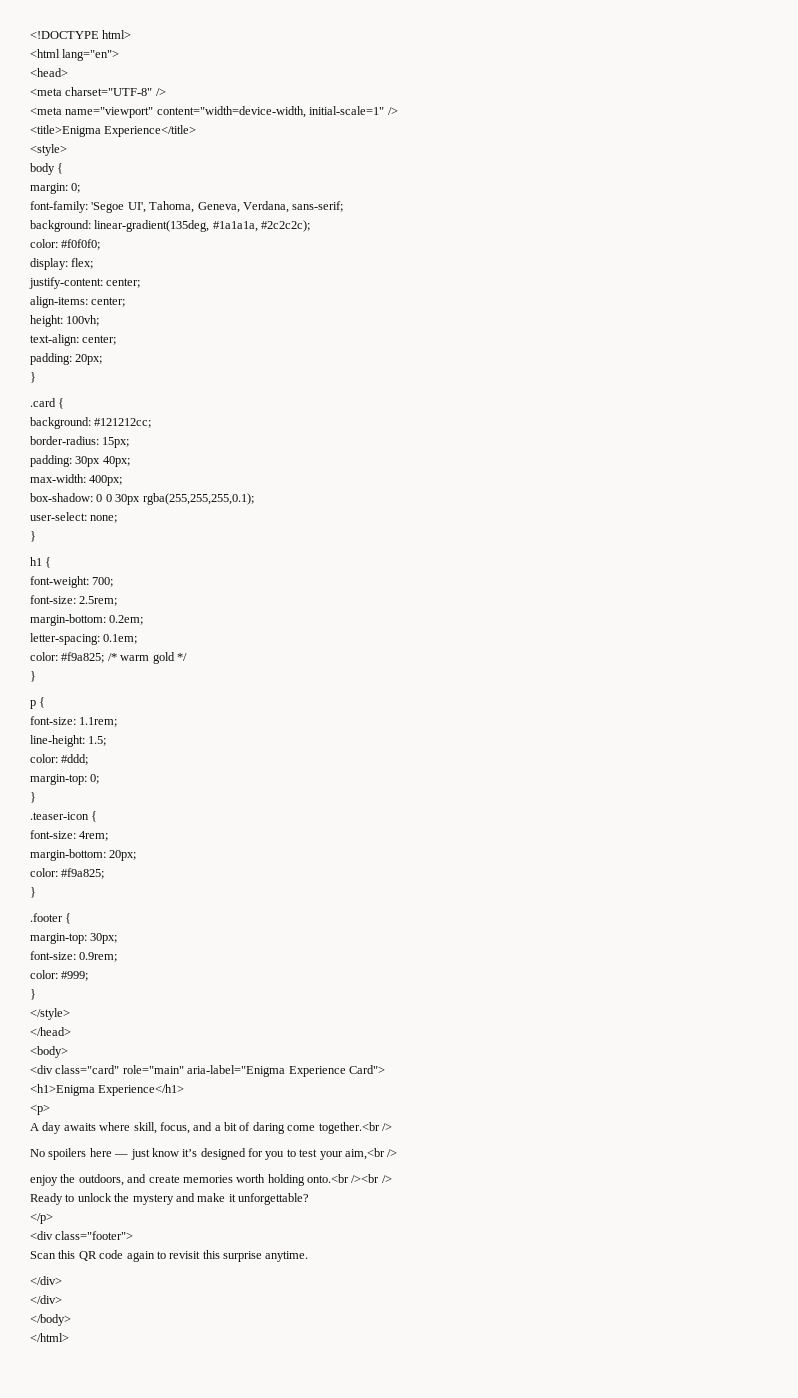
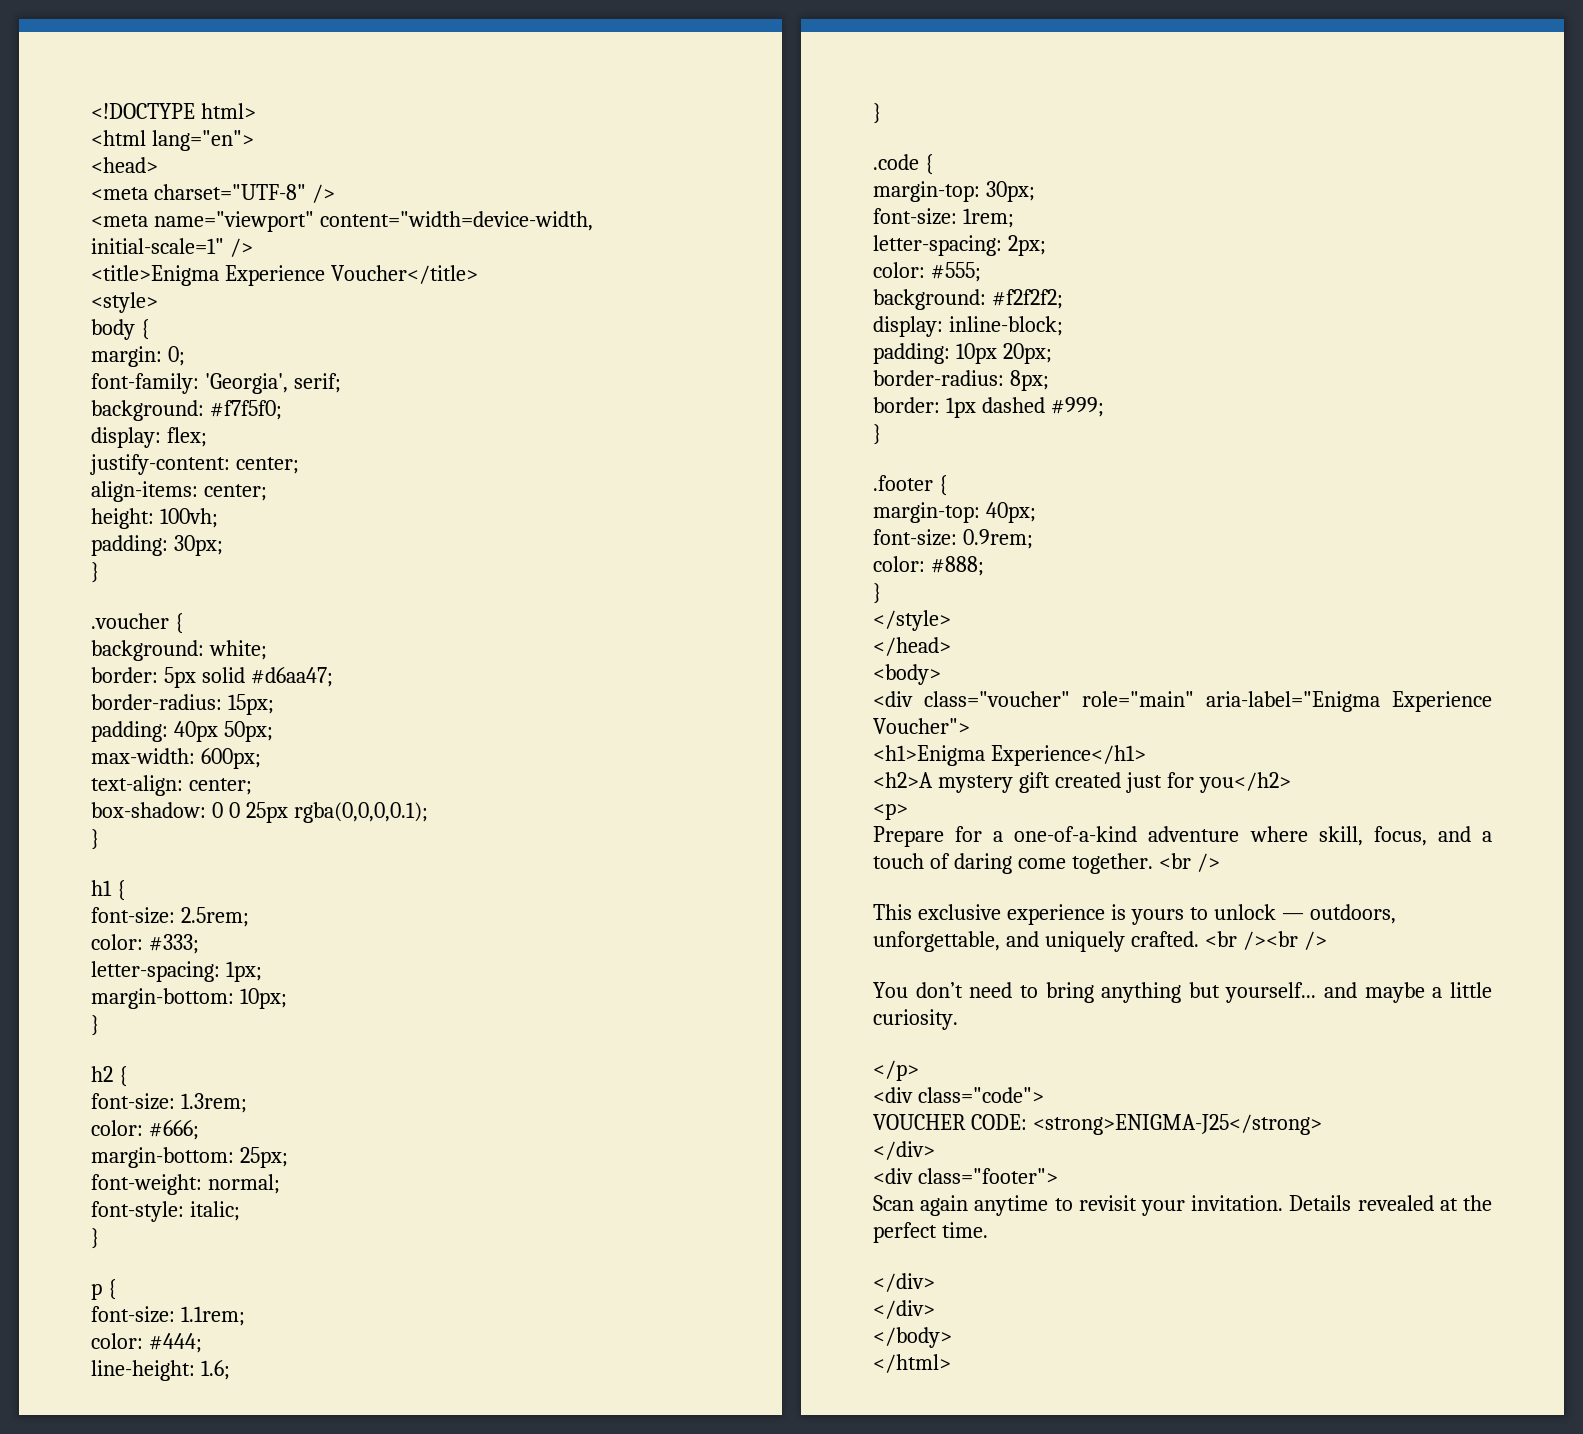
- <title>Enigma Experience</title>
+ <title>Enigma Experience Voucher</title>
- font-family: 'Segoe UI', Tahoma, Geneva, Verdana, sans-serif;
- background: linear-gradient(135deg, #1a1a1a, #2c2c2c);
- color: #f0f0f0;
+ font-family: 'Georgia', serif;
+ background: #f7f5f0;
- text-align: center;
- padding: 20px;
+ padding: 30px;
  }
- .card {
+ .voucher {
- background: #121212cc;
+ background: white;
+ border: 5px solid #d6aa47;
- padding: 30px 40px;
+ padding: 40px 50px;
- max-width: 400px;
+ max-width: 600px;
+ text-align: center;
- box-shadow: 0 0 30px rgba(255,255,255,0.1);
- user-select: none;
+ box-shadow: 0 0 25px rgba(0,0,0,0.1);
- font-weight: 700;
- margin-bottom: 0.2em;
- letter-spacing: 0.1em;
- color: #f9a825; /* warm gold */
+ color: #333;
+ letter-spacing: 1px;
+ margin-bottom: 10px;
+ }
+ h2 {
+ font-size: 1.3rem;
+ color: #666;
+ margin-bottom: 25px;
+ font-weight: normal;
+ font-style: italic;
+ color: #444;
- line-height: 1.5;
- color: #ddd;
- margin-top: 0;
+ line-height: 1.6;
  }
- .teaser-icon {
- font-size: 4rem;
- margin-bottom: 20px;
- color: #f9a825;
+ .code {
+ margin-top: 30px;
+ font-size: 1rem;
+ letter-spacing: 2px;
+ color: #555;
+ background: #f2f2f2;
+ display: inline-block;
+ padding: 10px 20px;
+ border-radius: 8px;
+ border: 1px dashed #999;
- margin-top: 30px;
+ margin-top: 40px;
- color: #999;
+ color: #888;
- <div class="card" role="main" aria-label="Enigma Experience Card">
+ <div class="voucher" role="main" aria-label="Enigma Experience Voucher">
+ <h2>A mystery gift created just for you</h2>
  <p>
- A day awaits where skill, focus, and a bit of daring come together.<br />
- No spoilers here — just know it’s designed for you to test your aim,<br />
- enjoy the outdoors, and create memories worth holding onto.<br /><br />
- Ready to unlock the mystery and make it unforgettable?
+ Prepare for a one-of-a-kind adventure where skill, focus, and a touch of daring come together. <br />
+ This exclusive experience is yours to unlock — outdoors, unforgettable, and uniquely crafted. <br /><br />
+ You don’t need to bring anything but yourself... and maybe a little curiosity.
  </p>
+ <div class="code">
+ VOUCHER CODE: <strong>ENIGMA-J25</strong>
+ </div>
  <div class="footer">
- Scan this QR code again to revisit this surprise anytime.
+ Scan again anytime to revisit your invitation. Details revealed at the perfect time.

